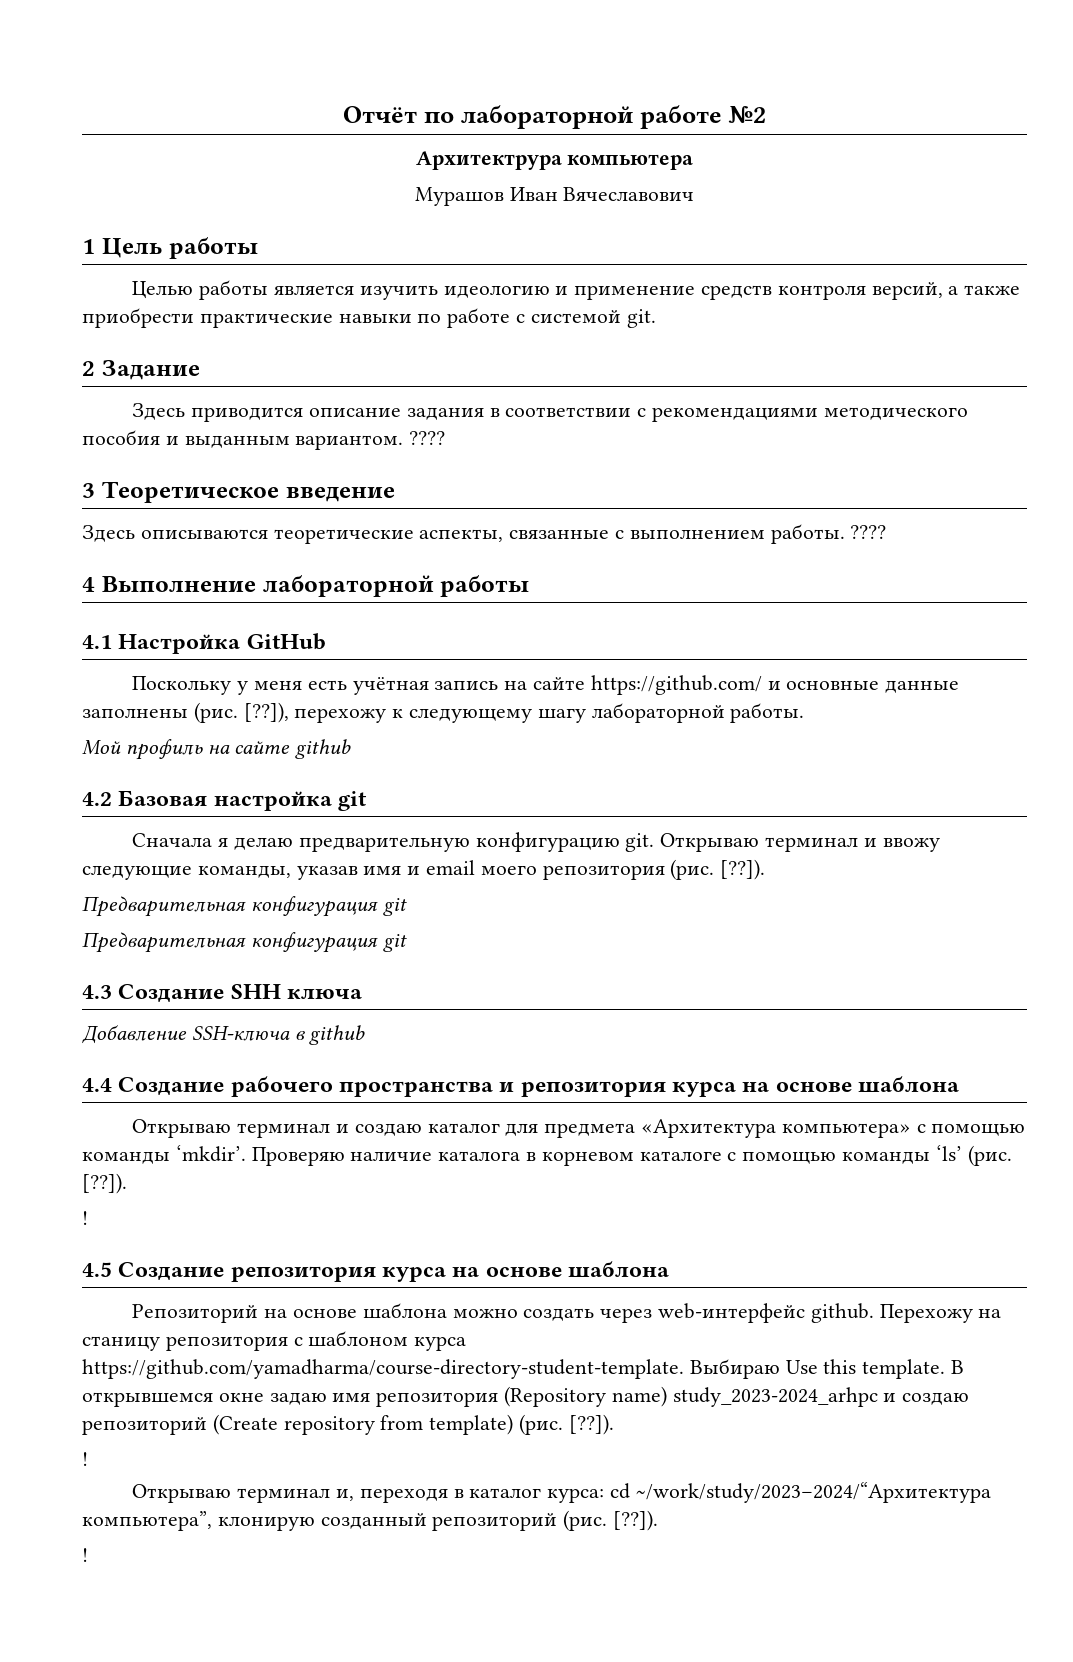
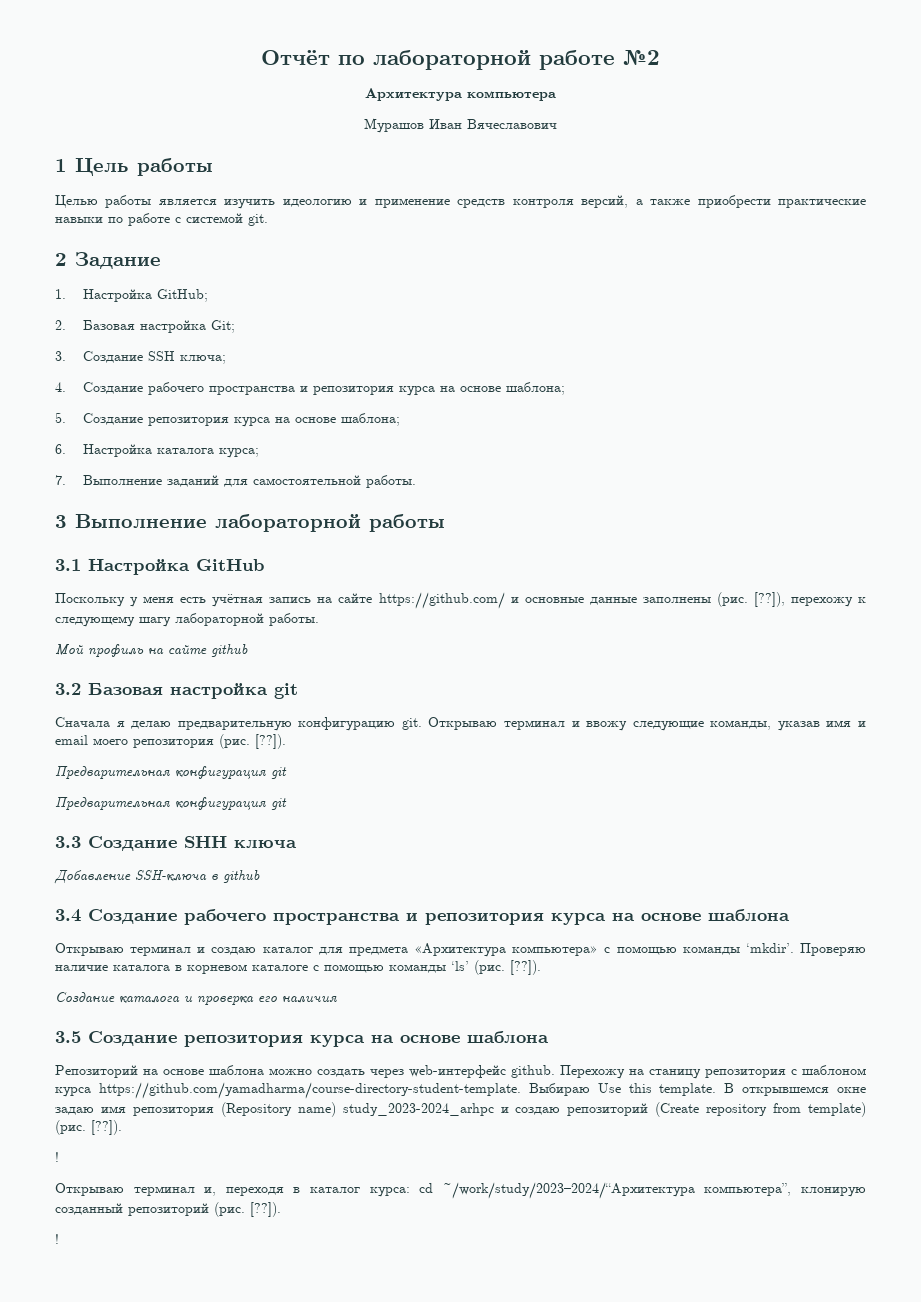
- Архитектрура компьютера
+ Архитектура компьютера
- Здесь приводится описание задания в соответствии с рекомендациями методического пособия и выданным вариантом. ????
- 3 Теоретическое введение
- Здесь описываются теоретические аспекты, связанные с выполнением работы. ????
- 4 Выполнение лабораторной работы
+ 1. Настройка GitHub;
+ 2. Базовая настройка Git;
+ 3. Создание SSH ключа;
+ 4. Создание рабочего пространства и репозитория курса на основе шаблона;
+ 5. Создание репозитория курса на основе шаблона;
+ 6. Настройка каталога курса;
+ 7. Выполнение заданий для самостоятельной работы.
+ 3 Выполнение лабораторной работы
- 4.1 Настройка GitHub
+ 3.1 Настройка GitHub
- 4.2 Базовая настройка git
+ 3.2 Базовая настройка git
- 4.3 Создание SHH ключа
+ 3.3 Создание SHH ключа
- 4.4 Cоздание рабочего пространства и репозитория курса на основе шаблона
+ 3.4 Cоздание рабочего пространства и репозитория курса на основе шаблона
  Проверяю наличие каталога в корневом каталоге с помощью команды ‘ls’ (рис. [??]).
- !
- 4.5 Создание репозитория курса на основе шаблона
+ Создание каталога и проверка его наличия
+ 3.5 Создание репозитория курса на основе шаблона

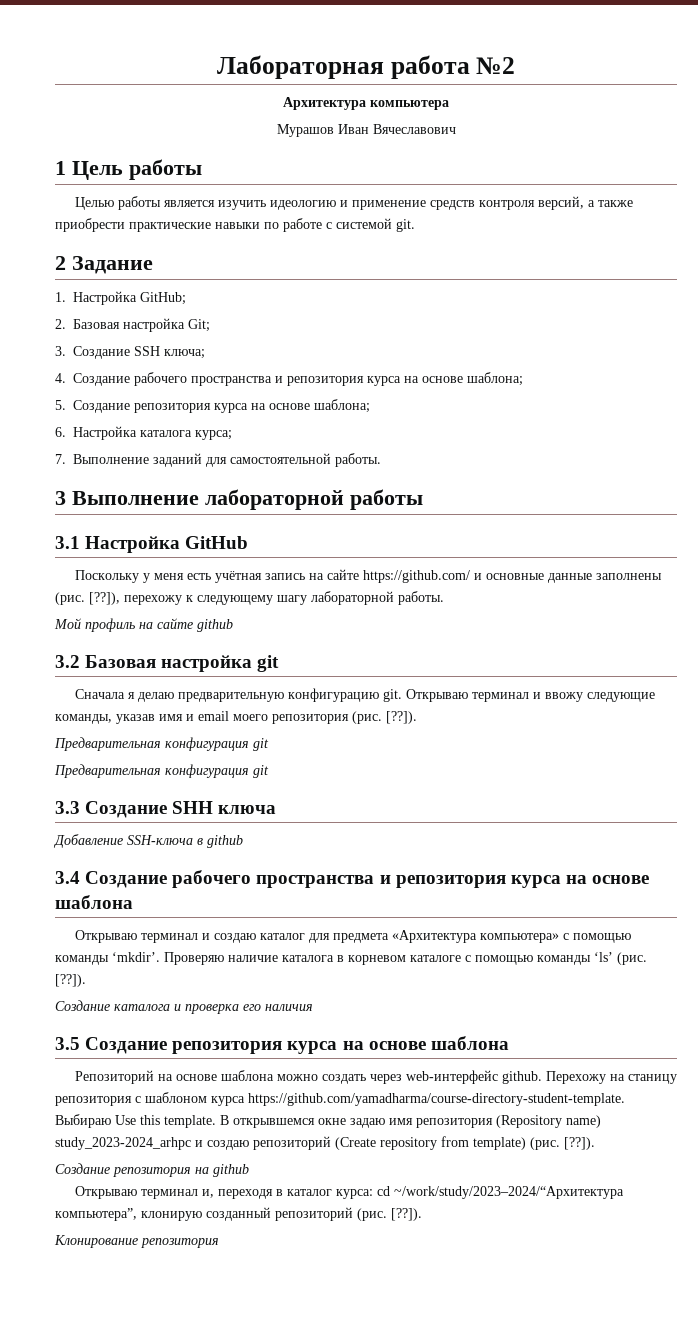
- Отчёт по лабораторной работе №2
+ Лабораторная работа №2
  В открывшемся окне задаю имя репозитория (Repository name) study_2023-2024_arhpc и создаю репозиторий (Create repository from template) (рис. [??]).
- !
+ Создание репозитория на github
  Открываю терминал и, переходя в каталог курса: cd ~/work/study/2023–2024/“Архитектура компьютера”, клонирую созданный репозиторий (рис. [??]).
- !
+ Клонирование репозитория

